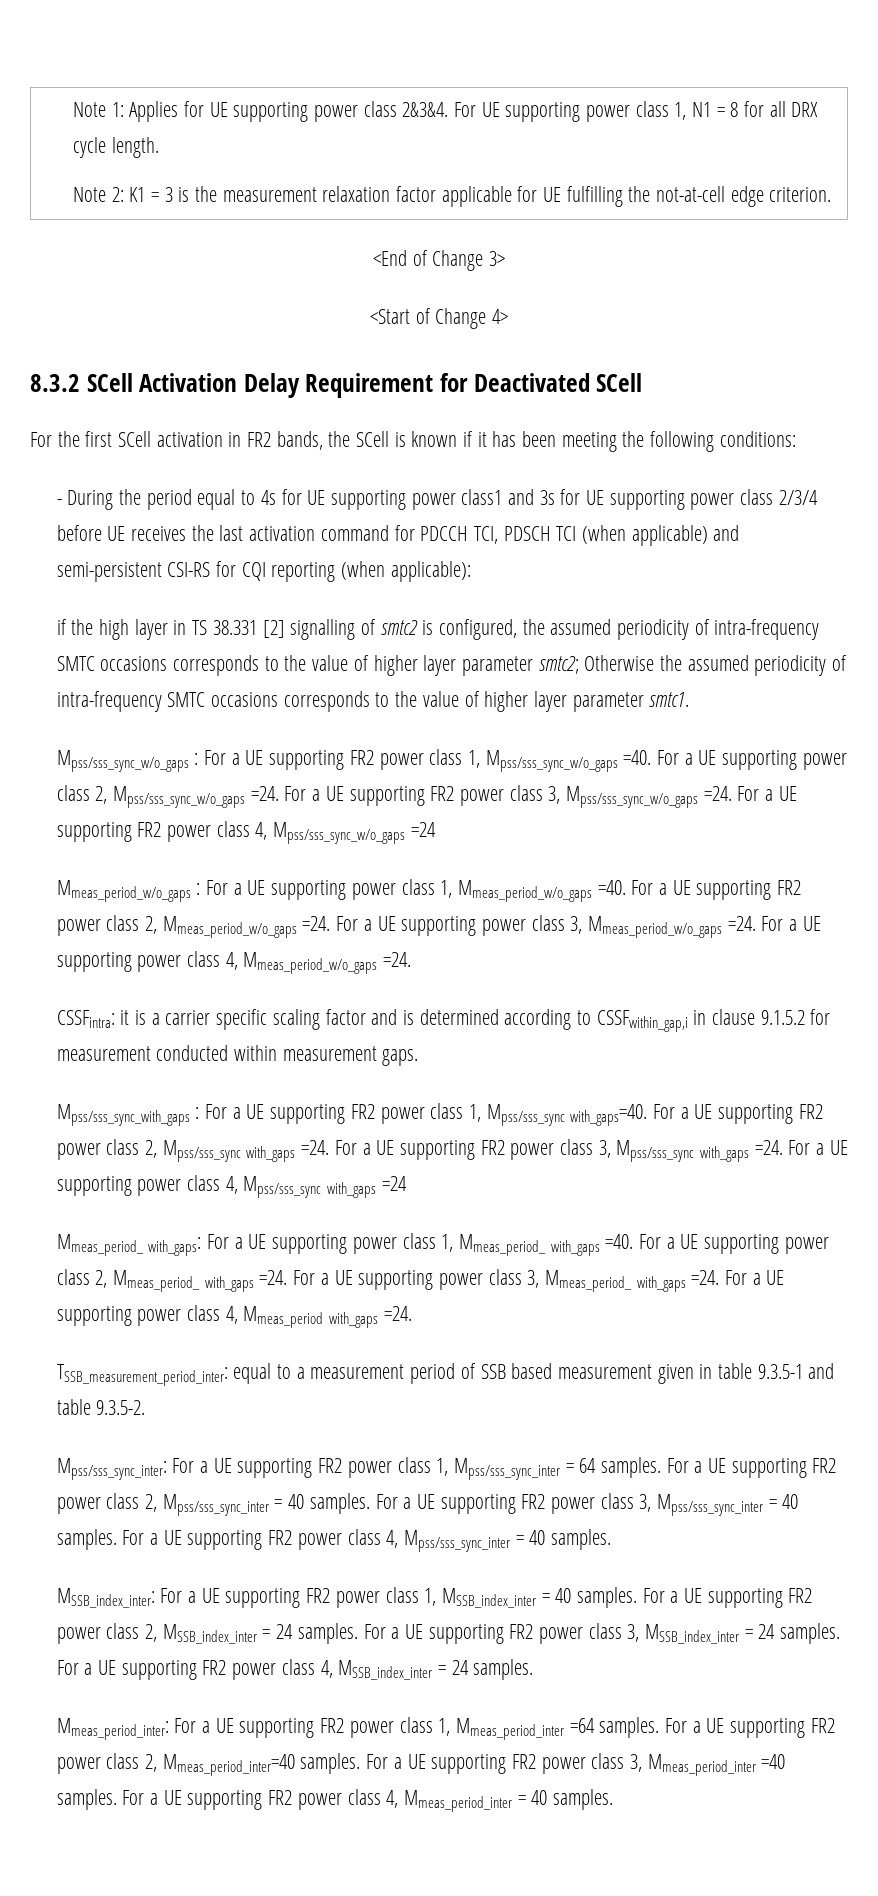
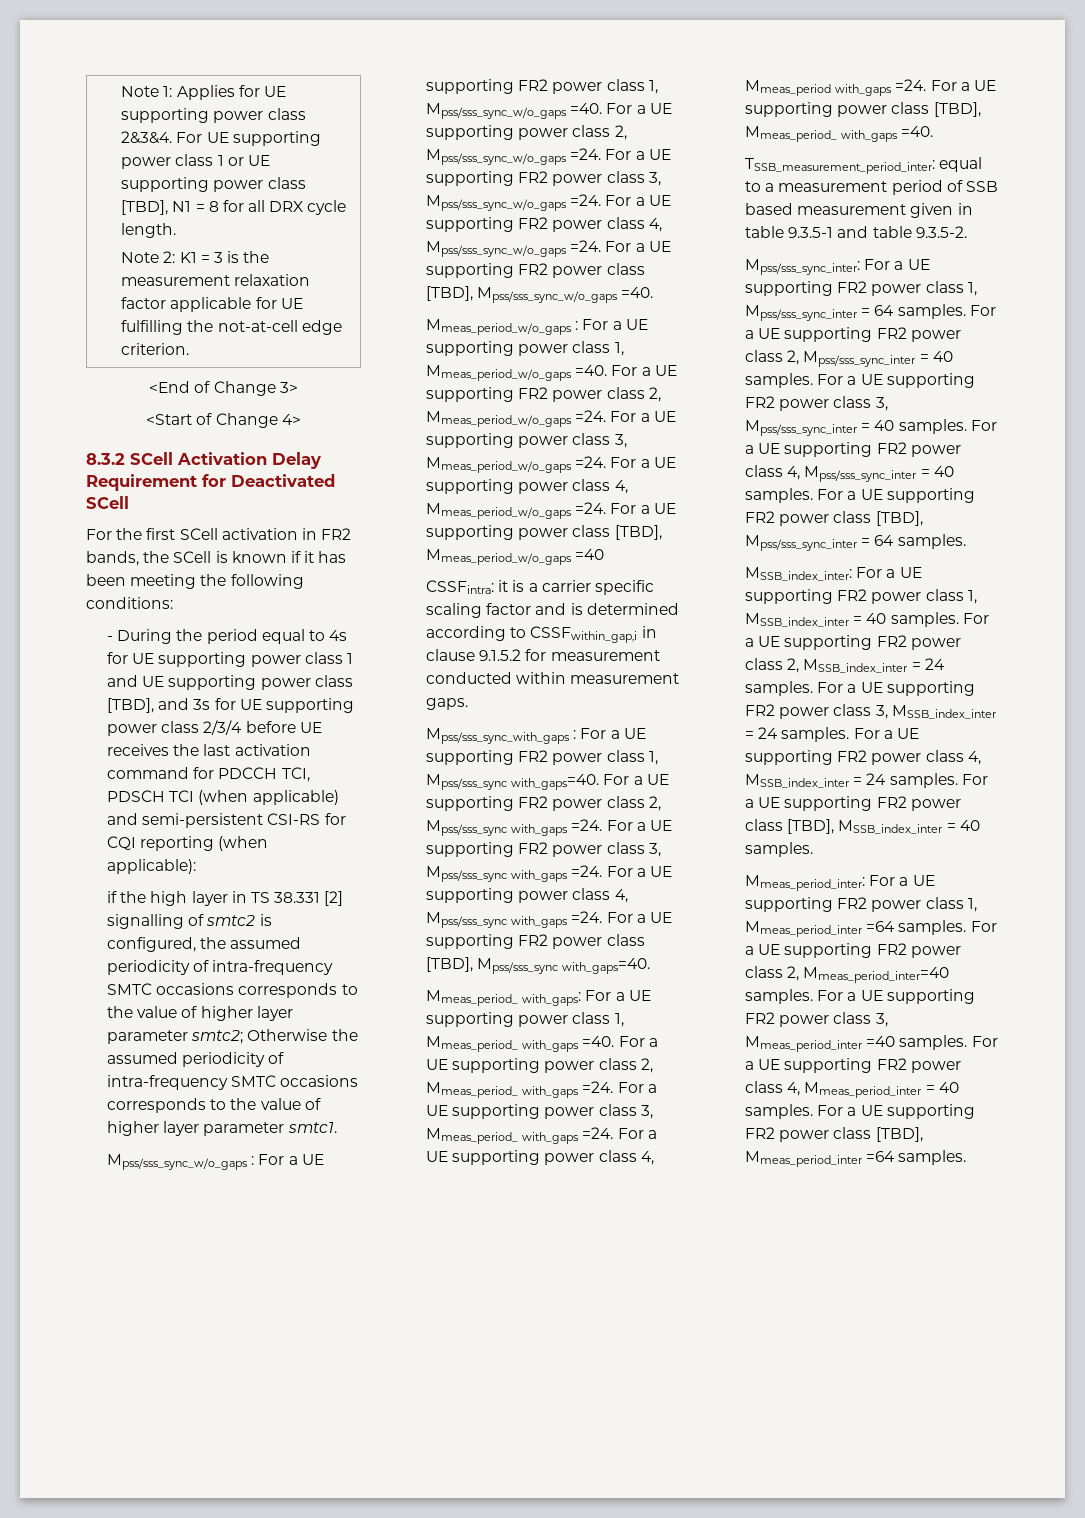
- For UE supporting power class 1, N1 = 8 for all DRX cycle length.
+ For UE supporting power class 1 or UE supporting power class [TBD], N1 = 8 for all DRX cycle length.
- - During the period equal to 4s for UE supporting power class1 and 3s for UE supporting power class 2/3/4 before UE receives the last activation command for PDCCH TCI, PDSCH TCI (when applicable) and semi-persistent CSI-RS for CQI reporting (when applicable):
+ - During the period equal to 4s for UE supporting power class 1 and UE supporting power class [TBD], and 3s for UE supporting power class 2/3/4 before UE receives the last activation command for PDCCH TCI, PDSCH TCI (when applicable) and semi-persistent CSI-RS for CQI reporting (when applicable):
- For a UE supporting FR2 power class 4, Mpss/sss_sync_w/o_gaps =24
+ For a UE supporting FR2 power class 4, Mpss/sss_sync_w/o_gaps =24. For a UE supporting FR2 power class [TBD], Mpss/sss_sync_w/o_gaps =40.
+ For a UE supporting power class [TBD], Mmeas_period_w/o_gaps =40
- For a UE supporting power class 4, Mpss/sss_sync with_gaps =24
+ For a UE supporting power class 4, Mpss/sss_sync with_gaps =24. For a UE supporting FR2 power class [TBD], Mpss/sss_sync with_gaps=40.
+ For a UE supporting power class [TBD], Mmeas_period_ with_gaps =40.
+ For a UE supporting FR2 power class [TBD], Mpss/sss_sync_inter = 64 samples.
+ For a UE supporting FR2 power class [TBD], MSSB_index_inter = 40 samples.
+ For a UE supporting FR2 power class [TBD], Mmeas_period_inter =64 samples.

